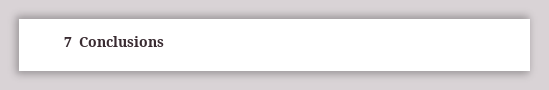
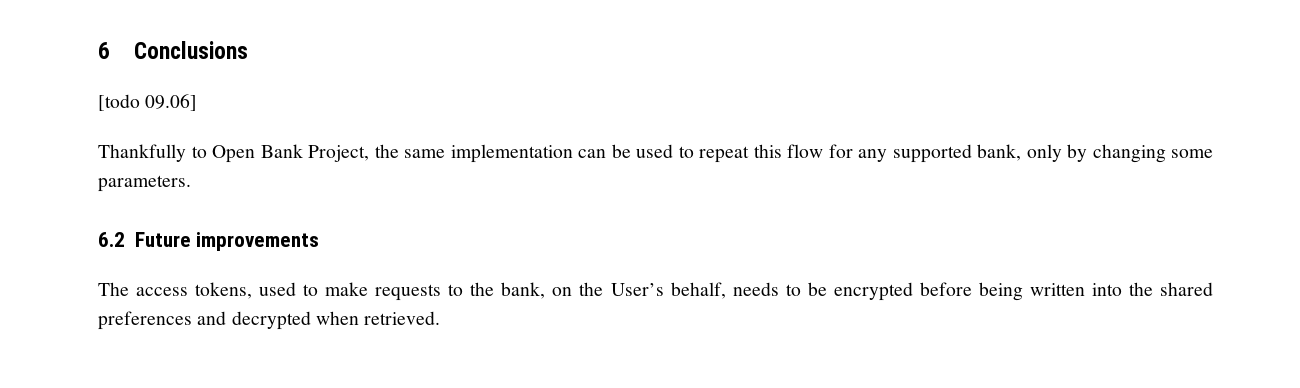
- 7 Conclusions
+ 6 Conclusions
+ [todo 09.06]
+ Thankfully to Open Bank Project, the same implementation can be used to repeat this flow for any supported bank, only by changing some parameters.
+ 6.2 Future improvements
+ The access tokens, used to make requests to the bank, on the User’s behalf, needs to be encrypted before being written into the shared preferences and decrypted when retrieved.

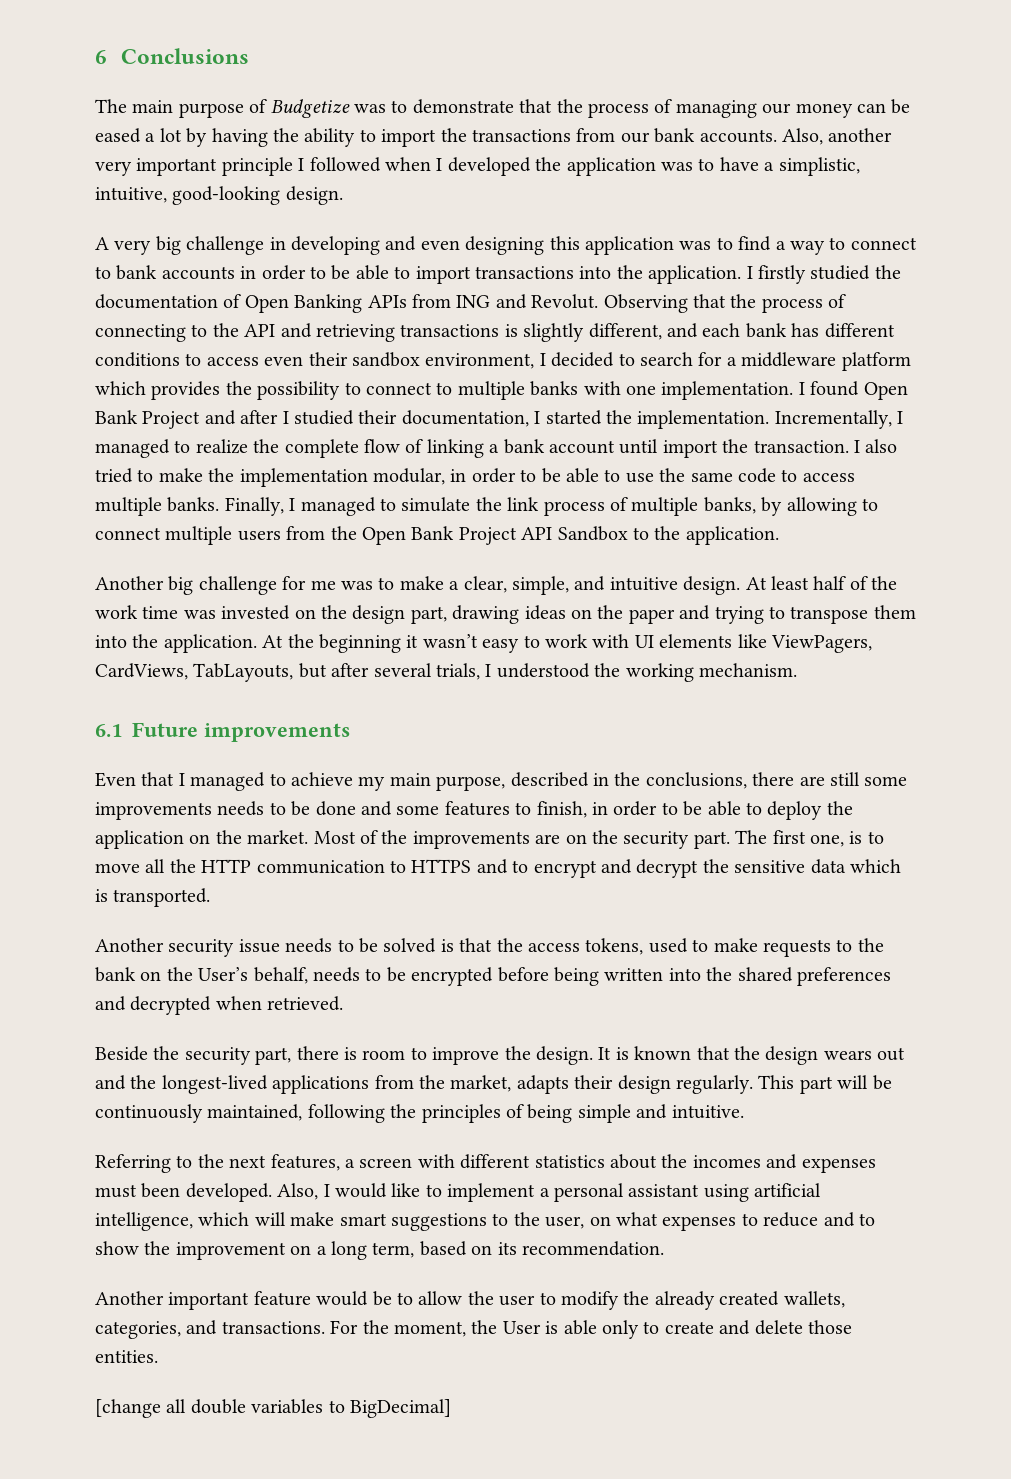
- [todo 09.06]
- Thankfully to Open Bank Project, the same implementation can be used to repeat this flow for any supported bank, only by changing some parameters.
- 6.2 Future improvements
- The access tokens, used to make requests to the bank, on the User’s behalf, needs to be encrypted before being written into the shared preferences and decrypted when retrieved.
+ The main purpose of Budgetize was to demonstrate that the process of managing our money can be eased a lot by having the ability to import the transactions from our bank accounts. Also, another very important principle I followed when I developed the application was to have a simplistic, intuitive, good-looking design.
+ A very big challenge in developing and even designing this application was to find a way to connect to bank accounts in order to be able to import transactions into the application. I firstly studied the documentation of Open Banking APIs from ING and Revolut. Observing that the process of connecting to the API and retrieving transactions is slightly different, and each bank has different conditions to access even their sandbox environment, I decided to search for a middleware platform which provides the possibility to connect to multiple banks with one implementation. I found Open Bank Project and after I studied their documentation, I started the implementation. Incrementally, I managed to realize the complete flow of linking a bank account until import the transaction. I also tried to make the implementation modular, in order to be able to use the same code to access multiple banks. Finally, I managed to simulate the link process of multiple banks, by allowing to connect multiple users from the Open Bank Project API Sandbox to the application.
+ Another big challenge for me was to make a clear, simple, and intuitive design. At least half of the work time was invested on the design part, drawing ideas on the paper and trying to transpose them into the application. At the beginning it wasn’t easy to work with UI elements like ViewPagers, CardViews, TabLayouts, but after several trials, I understood the working mechanism.
+ 6.1 Future improvements
+ Even that I managed to achieve my main purpose, described in the conclusions, there are still some improvements needs to be done and some features to finish, in order to be able to deploy the application on the market. Most of the improvements are on the security part. The first one, is to move all the HTTP communication to HTTPS and to encrypt and decrypt the sensitive data which is transported.
+ Another security issue needs to be solved is that the access tokens, used to make requests to the bank on the User’s behalf, needs to be encrypted before being written into the shared preferences and decrypted when retrieved.
+ Beside the security part, there is room to improve the design. It is known that the design wears out and the longest-lived applications from the market, adapts their design regularly. This part will be continuously maintained, following the principles of being simple and intuitive.
+ Referring to the next features, a screen with different statistics about the incomes and expenses must been developed. Also, I would like to implement a personal assistant using artificial intelligence, which will make smart suggestions to the user, on what expenses to reduce and to show the improvement on a long term, based on its recommendation.
+ Another important feature would be to allow the user to modify the already created wallets, categories, and transactions. For the moment, the User is able only to create and delete those entities.
+ [change all double variables to BigDecimal]

